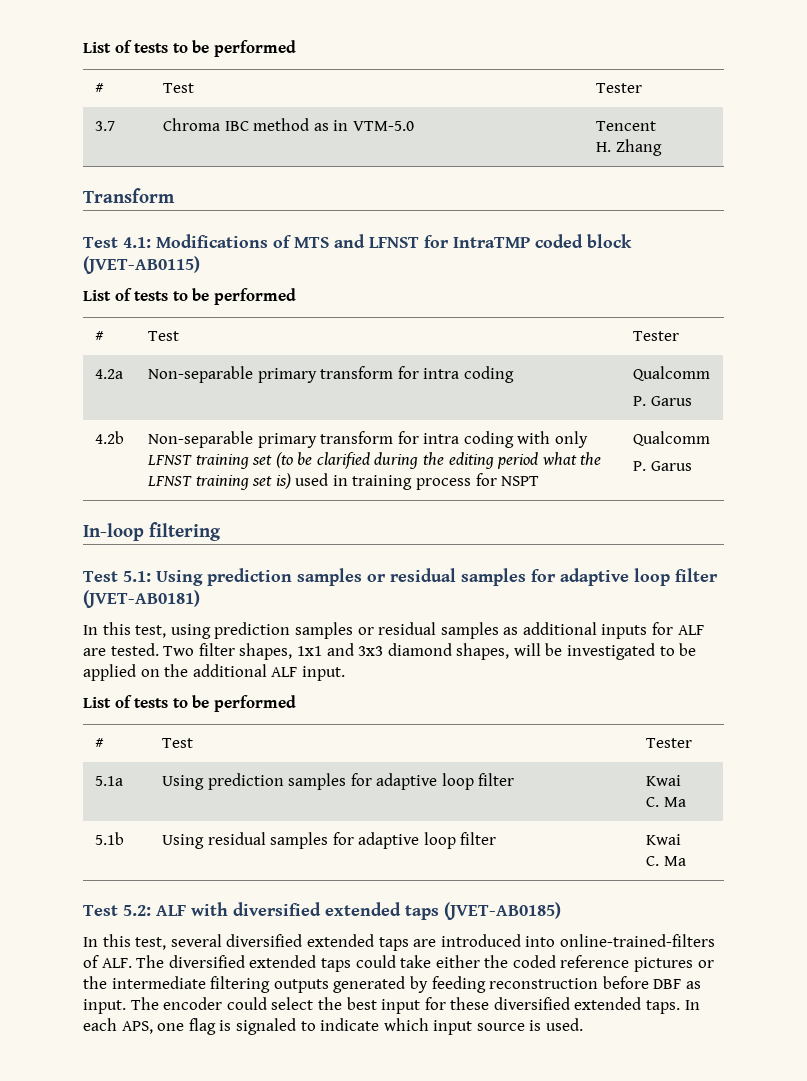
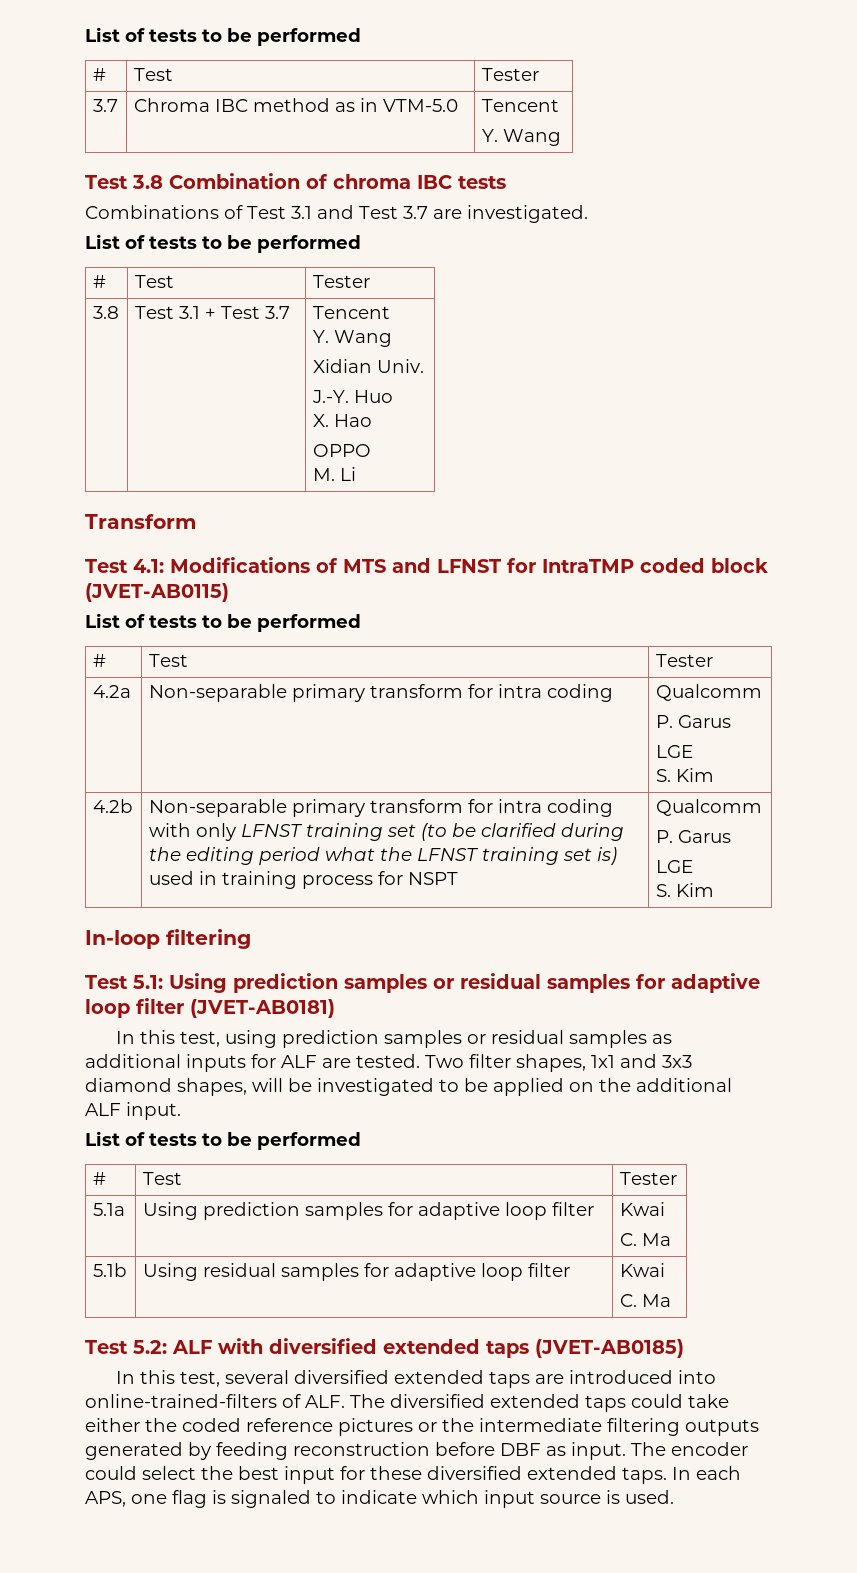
  3.7 | Chroma IBC method as in VTM-5.0 | Tencent
- H. Zhang
+ Y. Wang
+ Test 3.8 Combination of chroma IBC tests
+ Combinations of Test 3.1 and Test 3.7 are investigated.
+ List of tests to be performed
+ # | Test | Tester
+ 3.8 | Test 3.1 + Test 3.7 | Tencent
+ Y. Wang
+ Xidian Univ.
+ J.-Y. Huo
+ X. Hao
+ OPPO
+ M. Li
  4.2a | Non-separable primary transform for intra coding | Qualcomm
  P. Garus
+ LGE
+ S. Kim
  4.2b | Non-separable primary transform for intra coding with only LFNST training set (to be clarified during the editing period what the LFNST training set is) used in training process for NSPT | Qualcomm
  P. Garus
+ LGE
+ S. Kim

